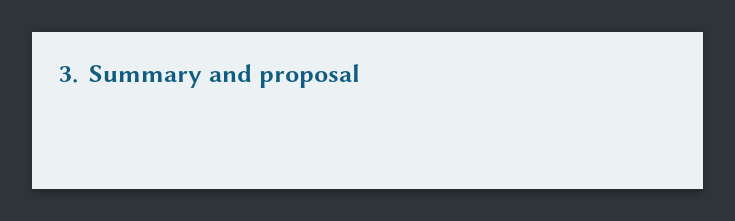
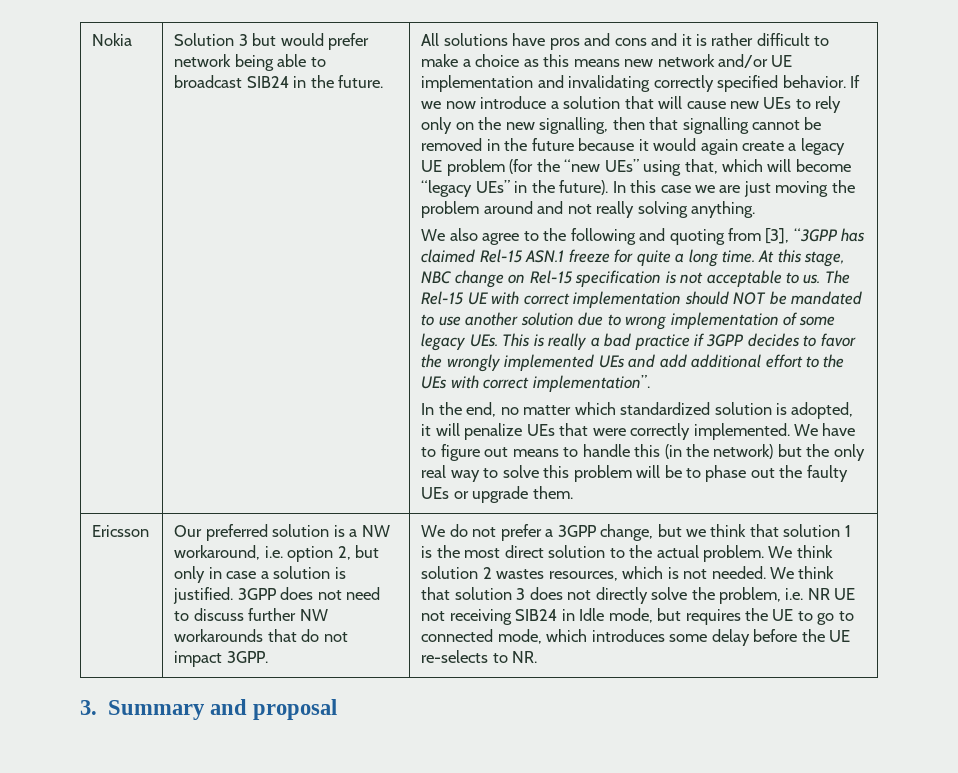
+ Nokia | Solution 3 but would prefer network being able to broadcast SIB24 in the future. | All solutions have pros and cons and it is rather difficult to make a choice as this means new network and/or UE implementation and invalidating correctly specified behavior. If we now introduce a solution that will cause new UEs to rely only on the new signalling, then that signalling cannot be removed in the future because it would again create a legacy UE problem (for the “new UEs” using that, which will become “legacy UEs” in the future). In this case we are just moving the problem around and not really solving anything.
+ We also agree to the following and quoting from [3], “3GPP has claimed Rel-15 ASN.1 freeze for quite a long time. At this stage, NBC change on Rel-15 specification is not acceptable to us. The Rel-15 UE with correct implementation should NOT be mandated to use another solution due to wrong implementation of some legacy UEs. This is really a bad practice if 3GPP decides to favor the wrongly implemented UEs and add additional effort to the UEs with correct implementation”.
+ In the end, no matter which standardized solution is adopted, it will penalize UEs that were correctly implemented. We have to figure out means to handle this (in the network) but the only real way to solve this problem will be to phase out the faulty UEs or upgrade them.
+ Ericsson | Our preferred solution is a NW workaround, i.e. option 2, but only in case a solution is justified. 3GPP does not need to discuss further NW workarounds that do not impact 3GPP. | We do not prefer a 3GPP change, but we think that solution 1 is the most direct solution to the actual problem. We think solution 2 wastes resources, which is not needed. We think that solution 3 does not directly solve the problem, i.e. NR UE not receiving SIB24 in Idle mode, but requires the UE to go to connected mode, which introduces some delay before the UE re-selects to NR.

